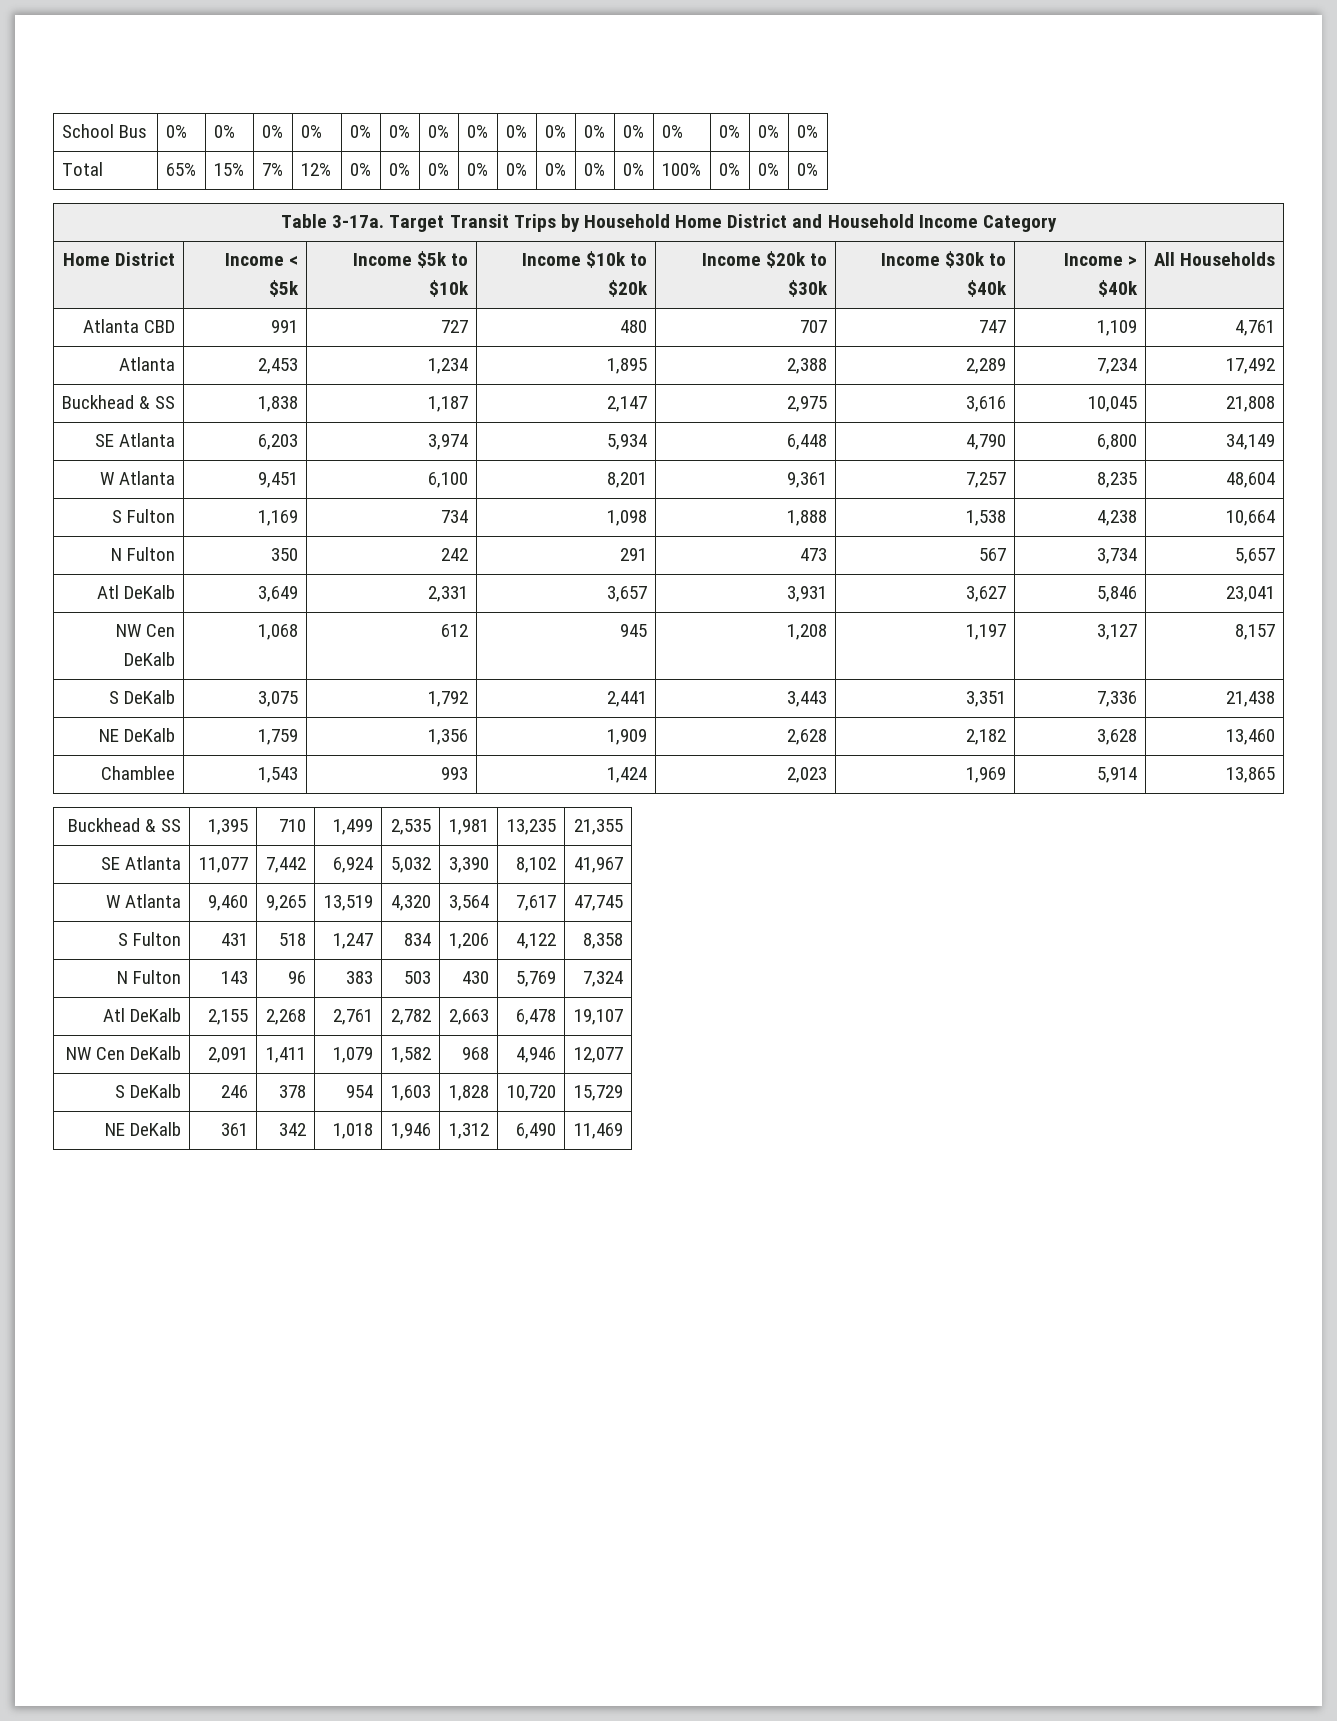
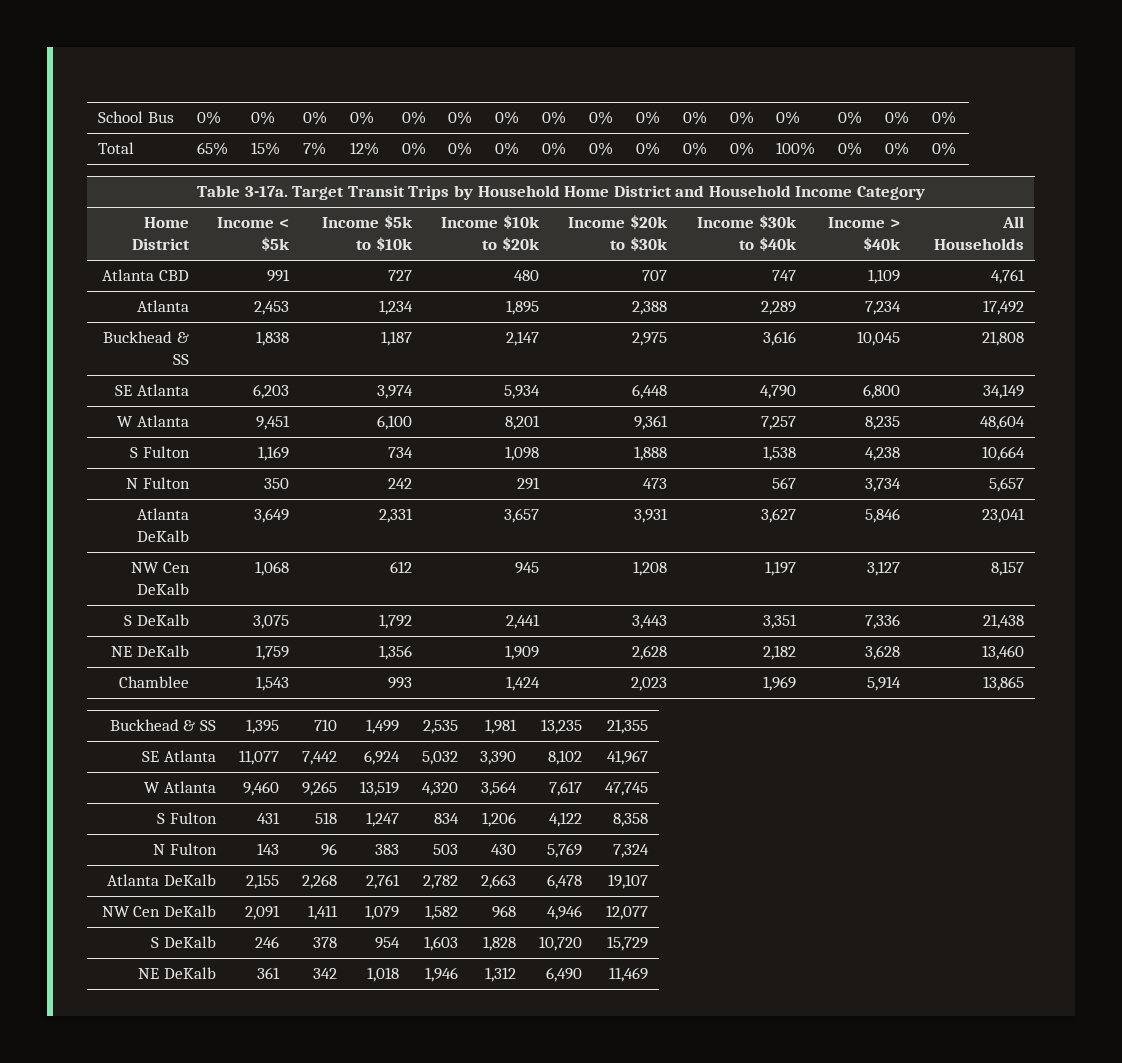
- Atl DeKalb | 3,649 | 2,331 | 3,657 | 3,931 | 3,627 | 5,846 | 23,041
+ Atlanta DeKalb | 3,649 | 2,331 | 3,657 | 3,931 | 3,627 | 5,846 | 23,041
- Atl DeKalb | 2,155 | 2,268 | 2,761 | 2,782 | 2,663 | 6,478 | 19,107
+ Atlanta DeKalb | 2,155 | 2,268 | 2,761 | 2,782 | 2,663 | 6,478 | 19,107

